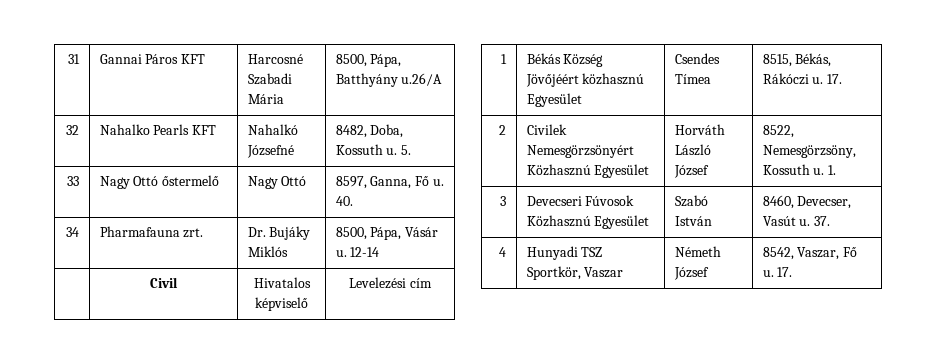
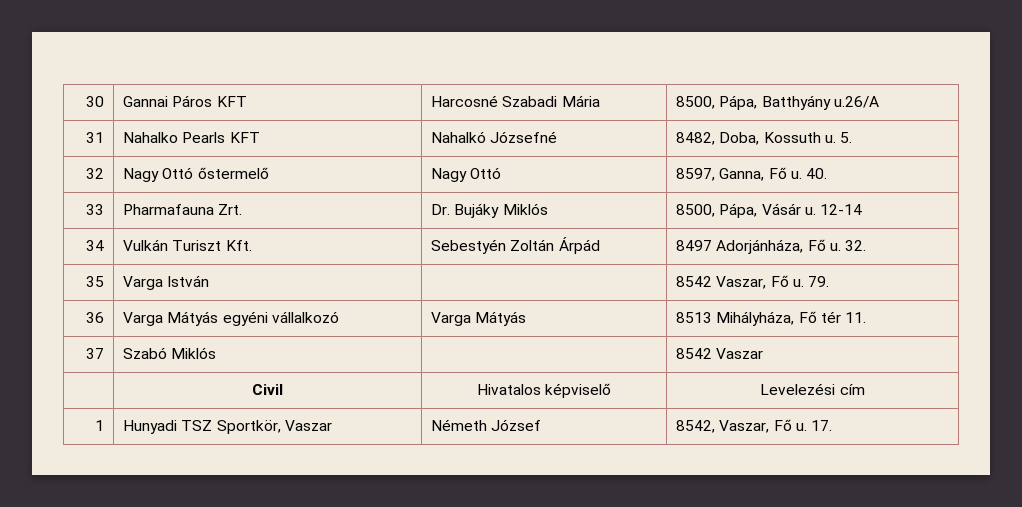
- 31 | Gannai Páros KFT | Harcosné Szabadi Mária | 8500, Pápa, Batthyány u.26/A
+ 30 | Gannai Páros KFT | Harcosné Szabadi Mária | 8500, Pápa, Batthyány u.26/A
- 32 | Nahalko Pearls KFT | Nahalkó Józsefné | 8482, Doba, Kossuth u. 5.
+ 31 | Nahalko Pearls KFT | Nahalkó Józsefné | 8482, Doba, Kossuth u. 5.
- 33 | Nagy Ottó őstermelő | Nagy Ottó | 8597, Ganna, Fő u. 40.
+ 32 | Nagy Ottó őstermelő | Nagy Ottó | 8597, Ganna, Fő u. 40.
- 34 | Pharmafauna zrt. | Dr. Bujáky Miklós | 8500, Pápa, Vásár u. 12-14
+ 33 | Pharmafauna Zrt. | Dr. Bujáky Miklós | 8500, Pápa, Vásár u. 12-14
+ 34 | Vulkán Turiszt Kft. | Sebestyén Zoltán Árpád | 8497 Adorjánháza, Fő u. 32.
+ 35 | Varga István | | 8542 Vaszar, Fő u. 79.
+ 36 | Varga Mátyás egyéni vállalkozó | Varga Mátyás | 8513 Mihályháza, Fő tér 11.
+ 37 | Szabó Miklós | | 8542 Vaszar
- 1 | Békás Község Jövőjéért közhasznú Egyesület | Csendes Tímea | 8515, Békás, Rákóczi u. 17.
- 2 | Civilek Nemesgörzsönyért Közhasznú Egyesület | Horváth László József | 8522, Nemesgörzsöny, Kossuth u. 1.
- 3 | Devecseri Fúvosok Közhasznú Egyesület | Szabó István | 8460, Devecser, Vasút u. 37.
- 4 | Hunyadi TSZ Sportkör, Vaszar | Németh József | 8542, Vaszar, Fő u. 17.
+ 1 | Hunyadi TSZ Sportkör, Vaszar | Németh József | 8542, Vaszar, Fő u. 17.

